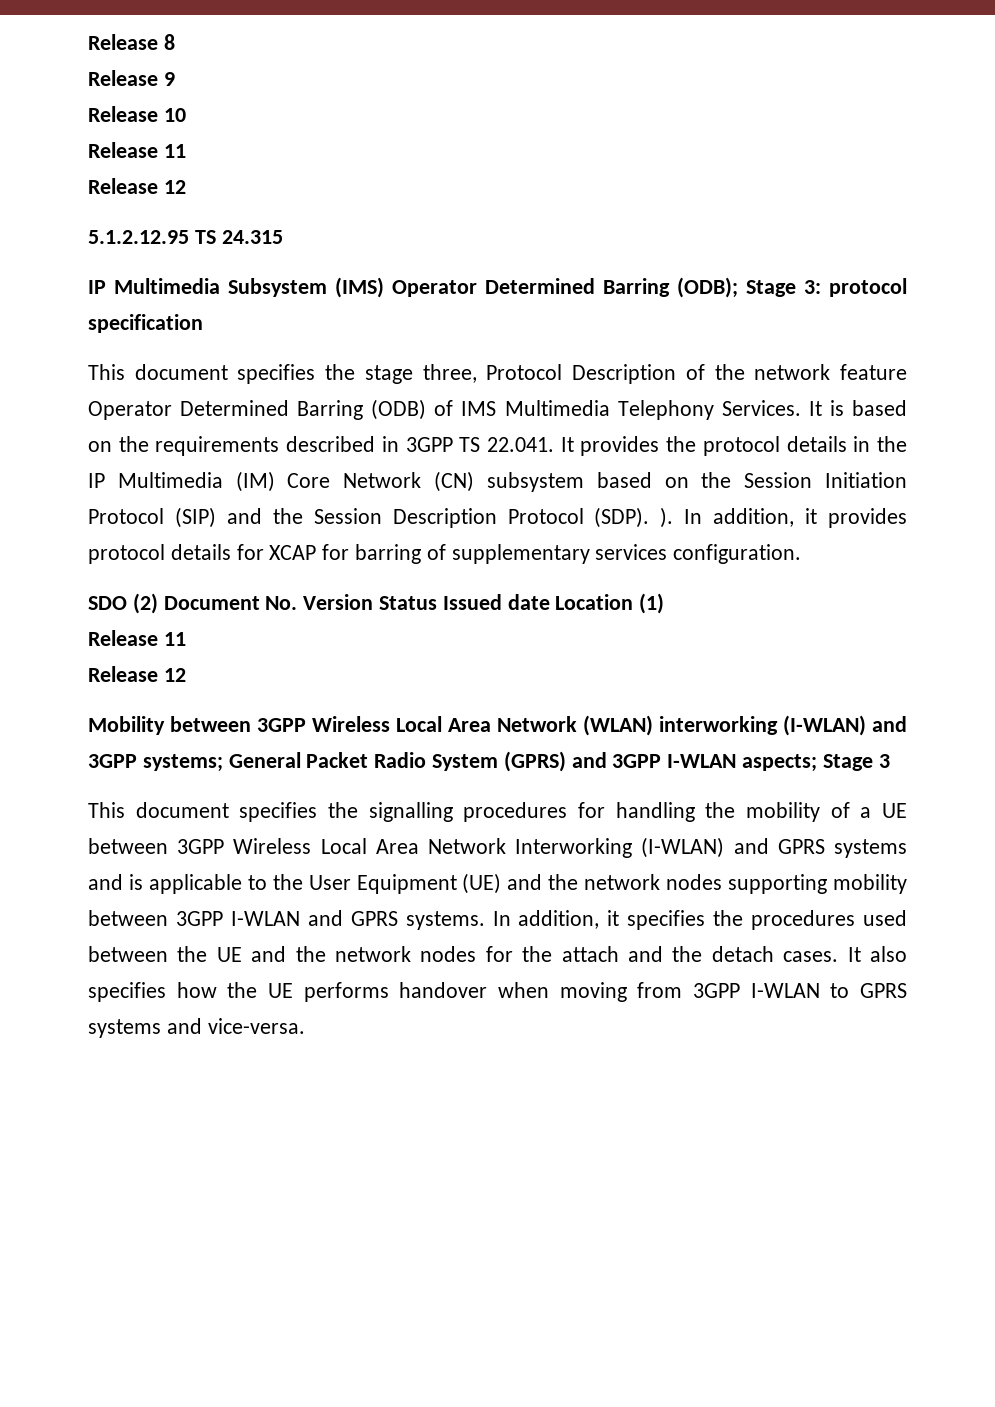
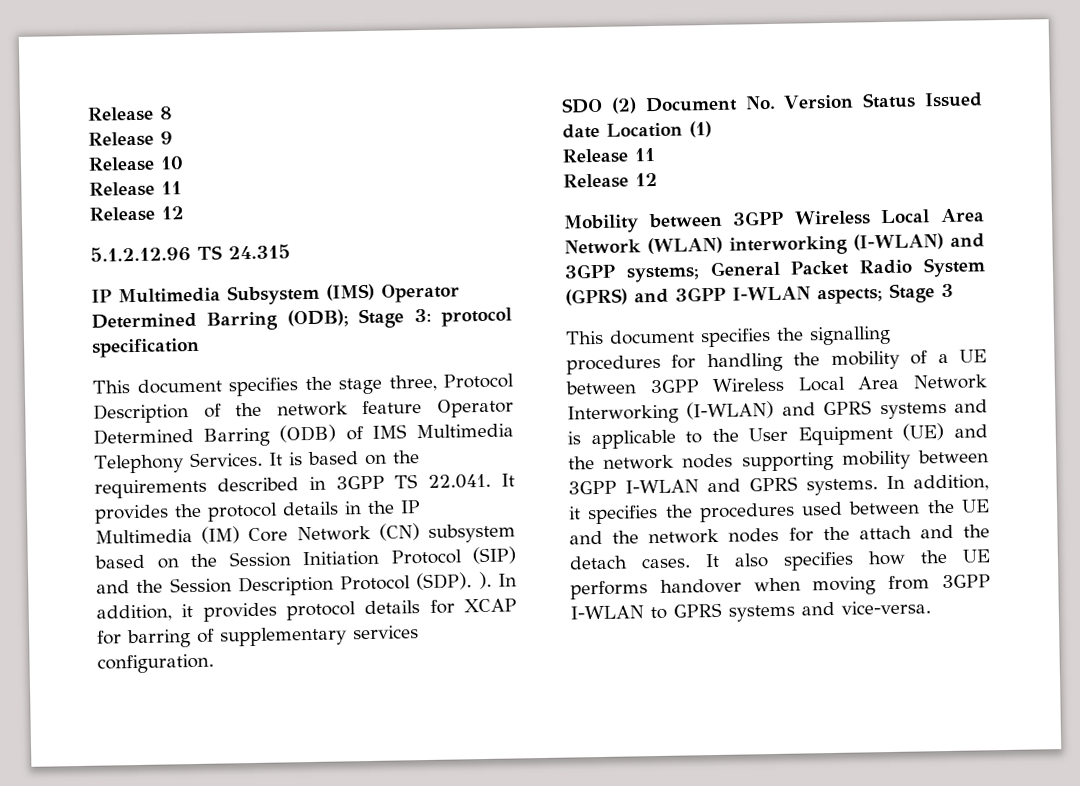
- 5.1.2.12.95 TS 24.315
+ 5.1.2.12.96 TS 24.315

